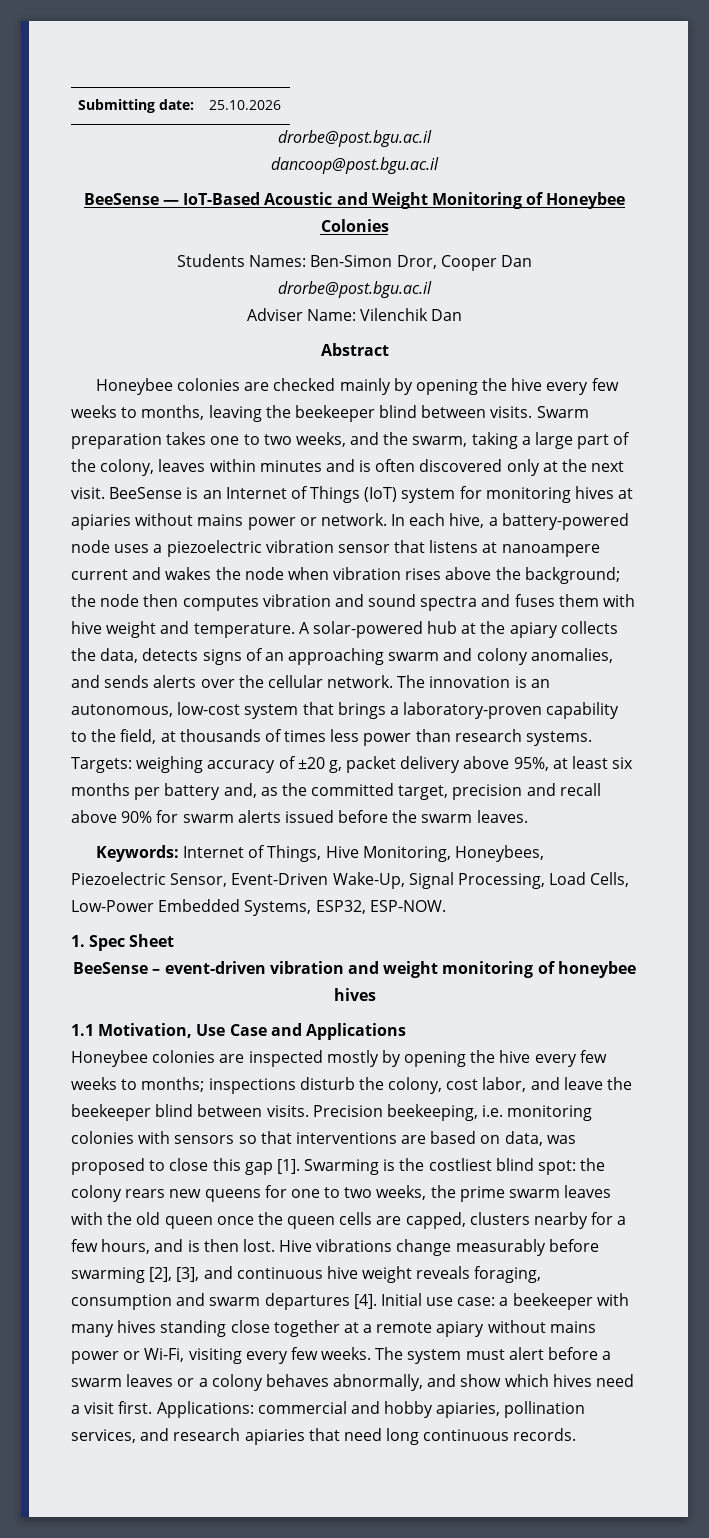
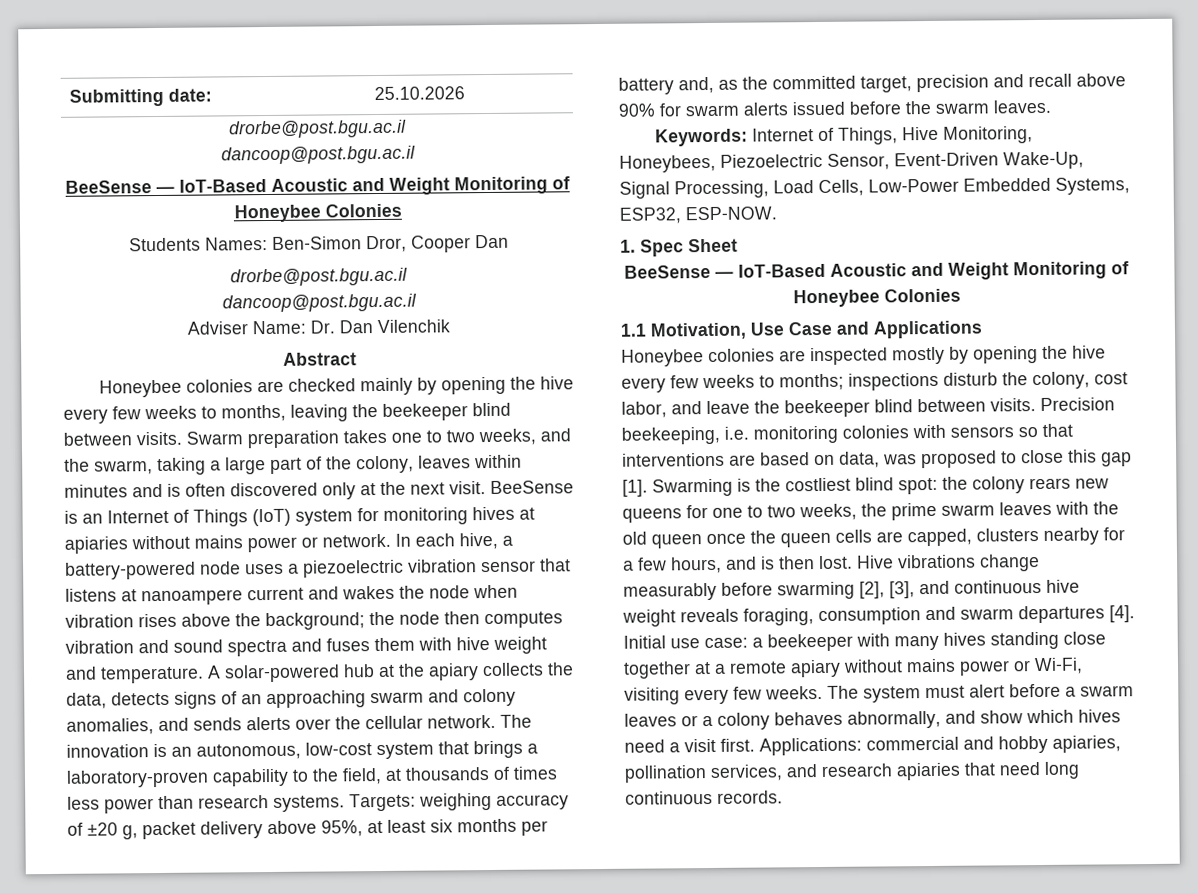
  Students Names: Ben-Simon Dror, Cooper Dan
  drorbe@post.bgu.ac.il
+ dancoop@post.bgu.ac.il
- Adviser Name: Vilenchik Dan
+ Adviser Name: Dr. Dan Vilenchik
  1. Spec Sheet
- BeeSense – event-driven vibration and weight monitoring of honeybee hives
+ BeeSense — IoT-Based Acoustic and Weight Monitoring of Honeybee Colonies

